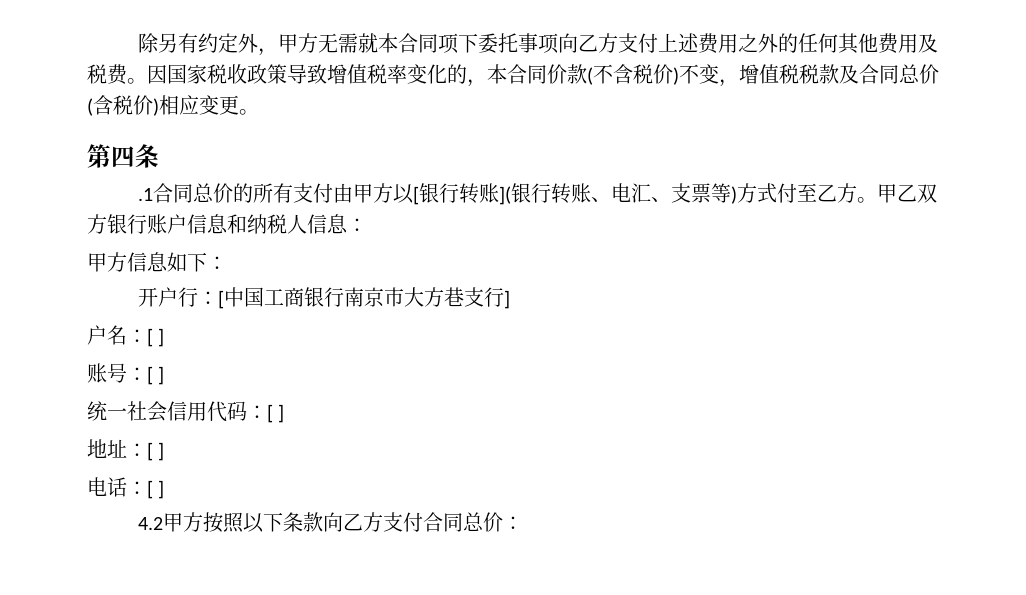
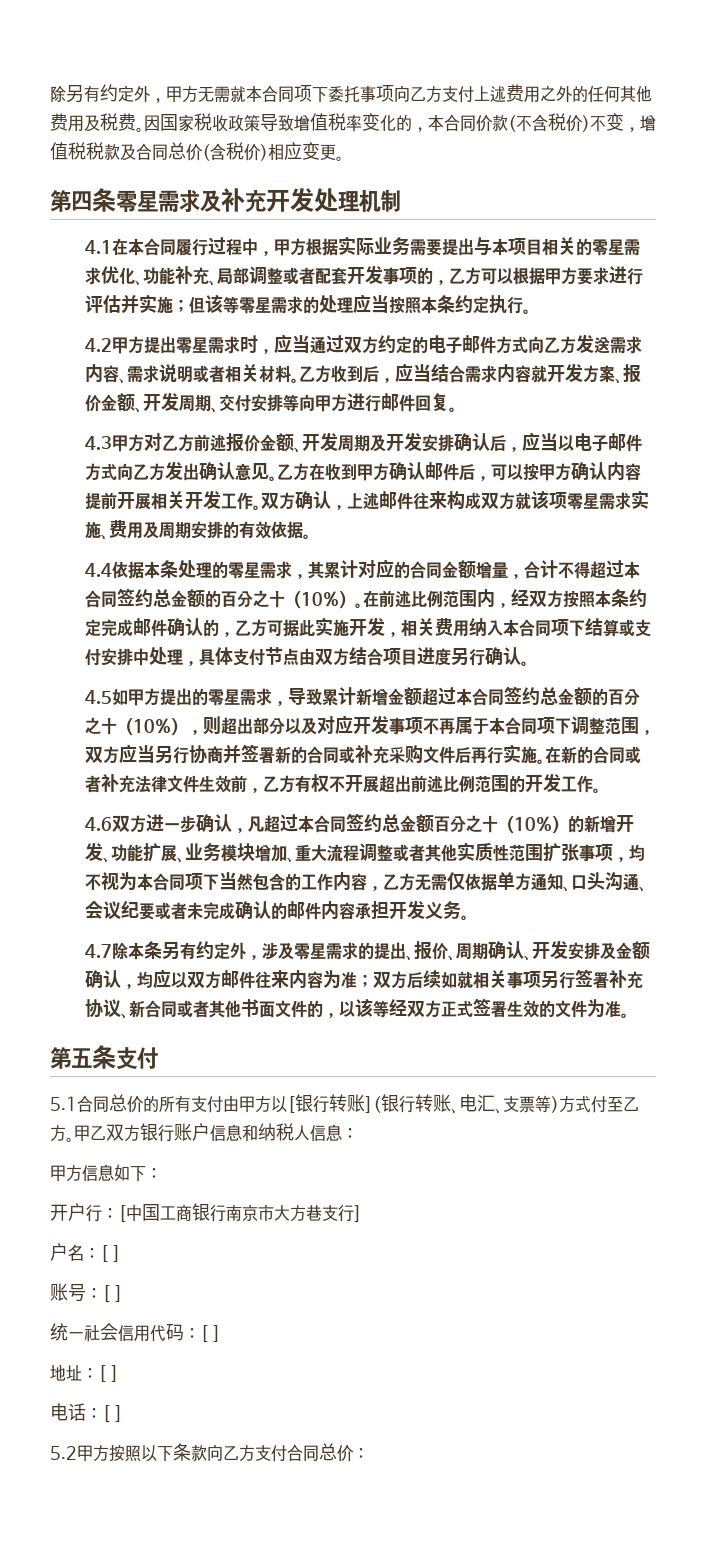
- 第四条
- .1合同总价的所有支付由甲方以[银行转账](银行转账、电汇、支票等)方式付至乙方。
+ 第四条零星需求及补充开发处理机制
+ 4.1在本合同履行过程中，甲方根据实际业务需要提出与本项目相关的零星需求优化、功能补充、局部调整或者配套开发事项的，乙方可以根据甲方要求进行评估并实施；但该等零星需求的处理应当按照本条约定执行。
+ 4.2甲方提出零星需求时，应当通过双方约定的电子邮件方式向乙方发送需求内容、需求说明或者相关材料。乙方收到后，应当结合需求内容就开发方案、报价金额、开发周期、交付安排等向甲方进行邮件回复。
+ 4.3甲方对乙方前述报价金额、开发周期及开发安排确认后，应当以电子邮件方式向乙方发出确认意见。乙方在收到甲方确认邮件后，可以按甲方确认内容提前开展相关开发工作。双方确认，上述邮件往来构成双方就该项零星需求实施、费用及周期安排的有效依据。
+ 4.4依据本条处理的零星需求，其累计对应的合同金额增量，合计不得超过本合同签约总金额的百分之十（10%）。在前述比例范围内，经双方按照本条约定完成邮件确认的，乙方可据此实施开发，相关费用纳入本合同项下结算或支付安排中处理，具体支付节点由双方结合项目进度另行确认。
+ 4.5如甲方提出的零星需求，导致累计新增金额超过本合同签约总金额的百分之十（10%），则超出部分以及对应开发事项不再属于本合同项下调整范围，双方应当另行协商并签署新的合同或补充采购文件后再行实施。在新的合同或者补充法律文件生效前，乙方有权不开展超出前述比例范围的开发工作。
+ 4.6双方进一步确认，凡超过本合同签约总金额百分之十（10%）的新增开发、功能扩展、业务模块增加、重大流程调整或者其他实质性范围扩张事项，均不视为本合同项下当然包含的工作内容，乙方无需仅依据单方通知、口头沟通、会议纪要或者未完成确认的邮件内容承担开发义务。
+ 4.7除本条另有约定外，涉及零星需求的提出、报价、周期确认、开发安排及金额确认，均应以双方邮件往来内容为准；双方后续如就相关事项另行签署补充协议、新合同或者其他书面文件的，以该等经双方正式签署生效的文件为准。
+ 第五条支付
+ 5.1合同总价的所有支付由甲方以[银行转账](银行转账、电汇、支票等)方式付至乙方。
- 4.2甲方按照以下条款向乙方支付合同总价：
+ 5.2甲方按照以下条款向乙方支付合同总价：

